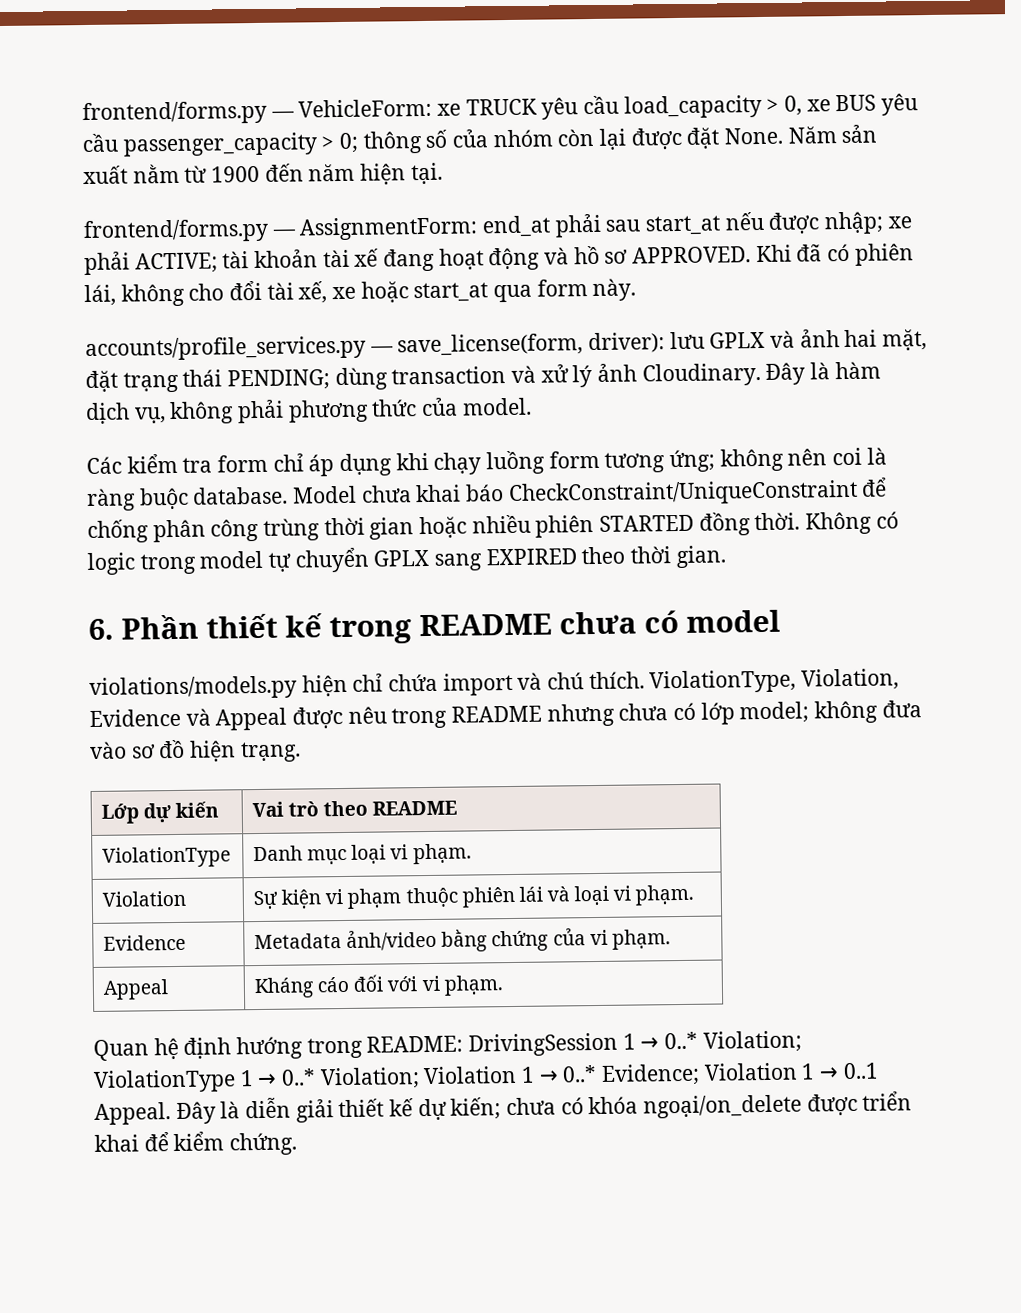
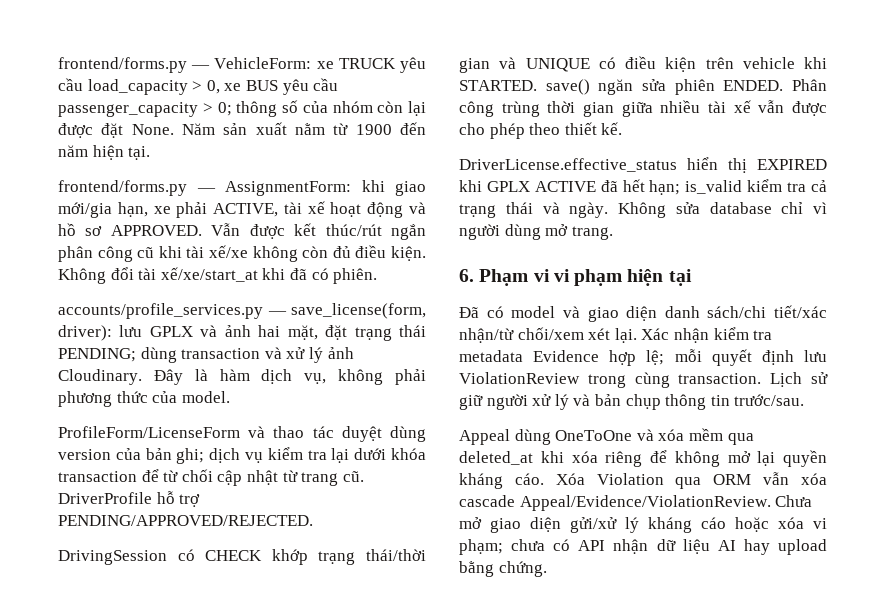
- frontend/forms.py — AssignmentForm: end_at phải sau start_at nếu được nhập; xe phải ACTIVE; tài khoản tài xế đang hoạt động và hồ sơ APPROVED.
+ frontend/forms.py — AssignmentForm: khi giao mới/gia hạn, xe phải ACTIVE, tài xế hoạt động và hồ sơ APPROVED.
- Khi đã có phiên lái, không cho đổi tài xế, xe hoặc start_at qua form này.
+ Vẫn được kết thúc/rút ngắn phân công cũ khi tài xế/xe không còn đủ điều kiện. Không đổi tài xế/xe/start_at khi đã có phiên.
- Các kiểm tra form chỉ áp dụng khi chạy luồng form tương ứng; không nên coi là ràng buộc database. Model chưa khai báo CheckConstraint/UniqueConstraint để chống phân công trùng thời gian hoặc nhiều phiên STARTED đồng thời. Không có logic trong model tự chuyển GPLX sang EXPIRED theo thời gian.
- 6. Phần thiết kế trong README chưa có model
- violations/models.py hiện chỉ chứa import và chú thích. ViolationType, Violation, Evidence và Appeal được nêu trong README nhưng chưa có lớp model; không đưa vào sơ đồ hiện trạng.
- Lớp dự kiến | Vai trò theo README
- ViolationType | Danh mục loại vi phạm.
- Violation | Sự kiện vi phạm thuộc phiên lái và loại vi phạm.
- Evidence | Metadata ảnh/video bằng chứng của vi phạm.
- Appeal | Kháng cáo đối với vi phạm.
- Quan hệ định hướng trong README: DrivingSession 1 → 0..* Violation; ViolationType 1 → 0..* Violation; Violation 1 → 0..* Evidence; Violation 1 → 0..1 Appeal. Đây là diễn giải thiết kế dự kiến; chưa có khóa ngoại/on_delete được triển khai để kiểm chứng.
+ ProfileForm/LicenseForm và thao tác duyệt dùng version của bản ghi; dịch vụ kiểm tra lại dưới khóa transaction để từ chối cập nhật từ trang cũ. DriverProfile hỗ trợ PENDING/APPROVED/REJECTED.
+ DrivingSession có CHECK khớp trạng thái/thời gian và UNIQUE có điều kiện trên vehicle khi STARTED. save() ngăn sửa phiên ENDED. Phân công trùng thời gian giữa nhiều tài xế vẫn được cho phép theo thiết kế.
+ DriverLicense.effective_status hiển thị EXPIRED khi GPLX ACTIVE đã hết hạn; is_valid kiểm tra cả trạng thái và ngày. Không sửa database chỉ vì người dùng mở trang.
+ 6. Phạm vi vi phạm hiện tại
+ Đã có model và giao diện danh sách/chi tiết/xác nhận/từ chối/xem xét lại. Xác nhận kiểm tra metadata Evidence hợp lệ; mỗi quyết định lưu ViolationReview trong cùng transaction. Lịch sử giữ người xử lý và bản chụp thông tin trước/sau.
+ Appeal dùng OneToOne và xóa mềm qua deleted_at khi xóa riêng để không mở lại quyền kháng cáo. Xóa Violation qua ORM vẫn xóa cascade Appeal/Evidence/ViolationReview. Chưa mở giao diện gửi/xử lý kháng cáo hoặc xóa vi phạm; chưa có API nhận dữ liệu AI hay upload bằng chứng.

